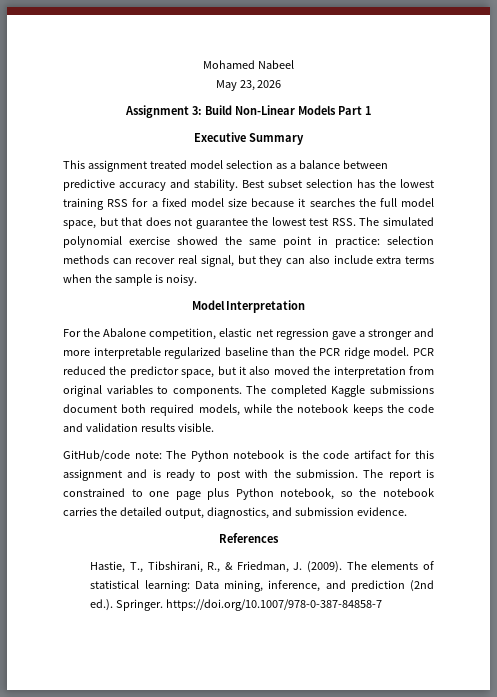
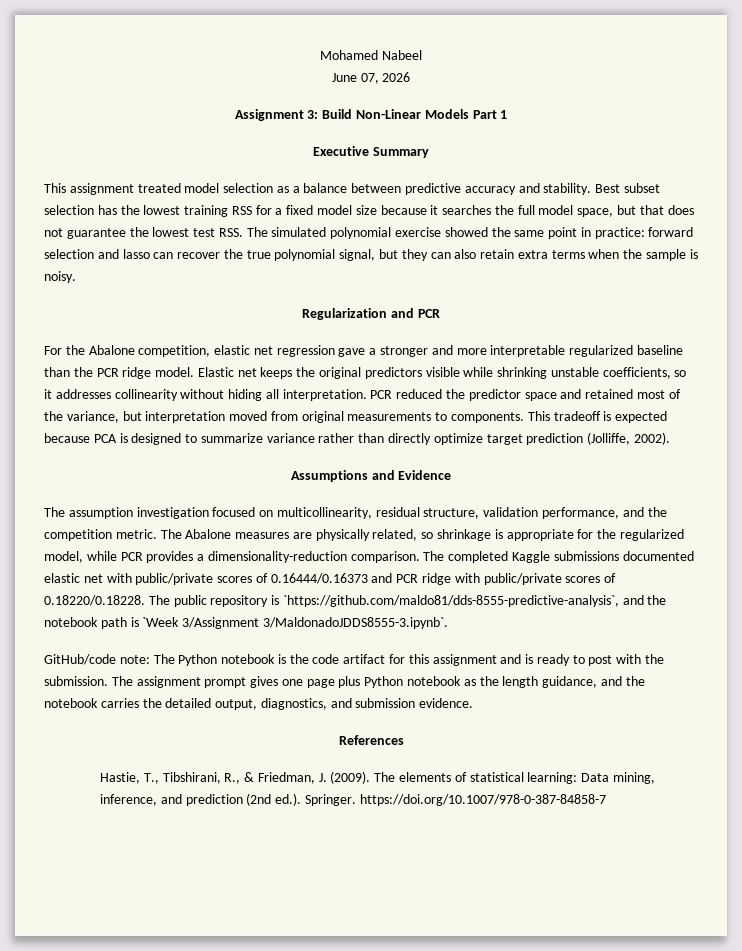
- May 23, 2026
+ June 07, 2026
- Best subset selection has the lowest training RSS for a fixed model size because it searches the full model space, but that does not guarantee the lowest test RSS. The simulated polynomial exercise showed the same point in practice: selection methods can recover real signal, but they can also include extra terms when the sample is noisy.
+ Best subset selection has the lowest training RSS for a fixed model size because it searches the full model space, but that does not guarantee the lowest test RSS. The simulated polynomial exercise showed the same point in practice: forward selection and lasso can recover the true polynomial signal, but they can also retain extra terms when the sample is noisy.
- Model Interpretation
+ Regularization and PCR
- PCR reduced the predictor space, but it also moved the interpretation from original variables to components.
+ Elastic net keeps the original predictors visible while shrinking unstable coefficients, so it addresses collinearity without hiding all interpretation. PCR reduced the predictor space and retained most of the variance, but interpretation moved from original measurements to components.
- The completed Kaggle submissions document both required models, while the notebook keeps the code and validation results visible.
+ This tradeoff is expected because PCA is designed to summarize variance rather than directly optimize target prediction (Jolliffe, 2002).
+ Assumptions and Evidence
+ The assumption investigation focused on multicollinearity, residual structure, validation performance, and the competition metric. The Abalone measures are physically related, so shrinkage is appropriate for the regularized model, while PCR provides a dimensionality-reduction comparison. The completed Kaggle submissions documented elastic net with public/private scores of 0.16444/0.16373 and PCR ridge with public/private scores of 0.18220/0.18228. The public repository is `https://github.com/maldo81/dds-8555-predictive-analysis`, and the notebook path is `Week 3/Assignment 3/MaldonadoJDDS8555-3.ipynb`.
- The report is constrained to one page plus Python notebook, so the notebook carries the detailed output, diagnostics, and submission evidence.
+ The assignment prompt gives one page plus Python notebook as the length guidance, and the notebook carries the detailed output, diagnostics, and submission evidence.

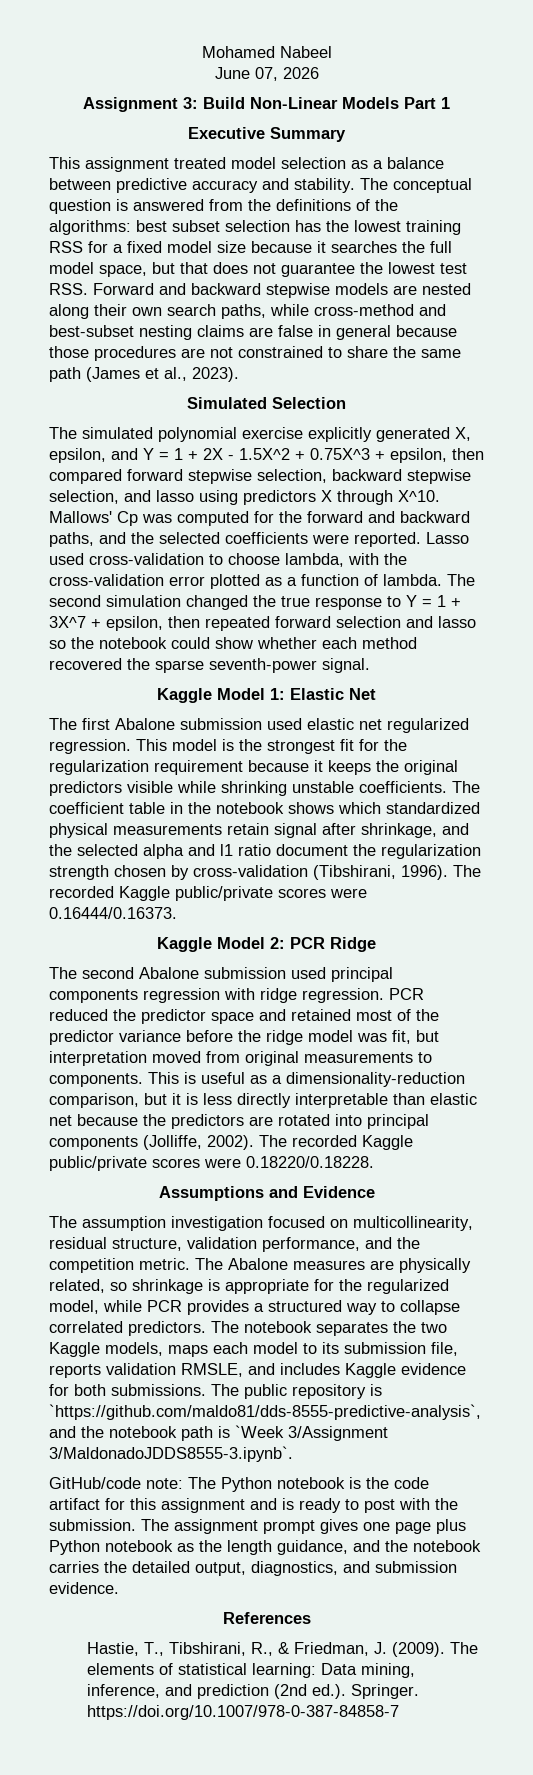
- Best subset selection has the lowest training RSS for a fixed model size because it searches the full model space, but that does not guarantee the lowest test RSS. The simulated polynomial exercise showed the same point in practice: forward selection and lasso can recover the true polynomial signal, but they can also retain extra terms when the sample is noisy.
- Regularization and PCR
- For the Abalone competition, elastic net regression gave a stronger and more interpretable regularized baseline than the PCR ridge model. Elastic net keeps the original predictors visible while shrinking unstable coefficients, so it addresses collinearity without hiding all interpretation.
+ The conceptual question is answered from the definitions of the algorithms: best subset selection has the lowest training RSS for a fixed model size because it searches the full model space, but that does not guarantee the lowest test RSS. Forward and backward stepwise models are nested along their own search paths, while cross-method and best-subset nesting claims are false in general because those procedures are not constrained to share the same path (James et al., 2023).
+ Simulated Selection
+ The simulated polynomial exercise explicitly generated X, epsilon, and Y = 1 + 2X - 1.5X^2 + 0.75X^3 + epsilon, then compared forward stepwise selection, backward stepwise selection, and lasso using predictors X through X^10. Mallows' Cp was computed for the forward and backward paths, and the selected coefficients were reported. Lasso used cross-validation to choose lambda, with the cross-validation error plotted as a function of lambda. The second simulation changed the true response to Y = 1 + 3X^7 + epsilon, then repeated forward selection and lasso so the notebook could show whether each method recovered the sparse seventh-power signal.
+ Kaggle Model 1: Elastic Net
+ The first Abalone submission used elastic net regularized regression. This model is the strongest fit for the regularization requirement because it keeps the original predictors visible while shrinking unstable coefficients. The coefficient table in the notebook shows which standardized physical measurements retain signal after shrinkage, and the selected alpha and l1 ratio document the regularization strength chosen by cross-validation (Tibshirani, 1996). The recorded Kaggle public/private scores were 0.16444/0.16373.
+ Kaggle Model 2: PCR Ridge
+ The second Abalone submission used principal components regression with ridge regression.
- PCR reduced the predictor space and retained most of the variance, but interpretation moved from original measurements to components.
+ PCR reduced the predictor space and retained most of the predictor variance before the ridge model was fit, but interpretation moved from original measurements to components.
- This tradeoff is expected because PCA is designed to summarize variance rather than directly optimize target prediction (Jolliffe, 2002).
+ This is useful as a dimensionality-reduction comparison, but it is less directly interpretable than elastic net because the predictors are rotated into principal components (Jolliffe, 2002). The recorded Kaggle public/private scores were 0.18220/0.18228.
- The Abalone measures are physically related, so shrinkage is appropriate for the regularized model, while PCR provides a dimensionality-reduction comparison. The completed Kaggle submissions documented elastic net with public/private scores of 0.16444/0.16373 and PCR ridge with public/private scores of 0.18220/0.18228. The public repository is `https://github.com/maldo81/dds-8555-predictive-analysis`, and the notebook path is `Week 3/Assignment 3/MaldonadoJDDS8555-3.ipynb`.
+ The Abalone measures are physically related, so shrinkage is appropriate for the regularized model, while PCR provides a structured way to collapse correlated predictors. The notebook separates the two Kaggle models, maps each model to its submission file, reports validation RMSLE, and includes Kaggle evidence for both submissions. The public repository is `https://github.com/maldo81/dds-8555-predictive-analysis`, and the notebook path is `Week 3/Assignment 3/MaldonadoJDDS8555-3.ipynb`.

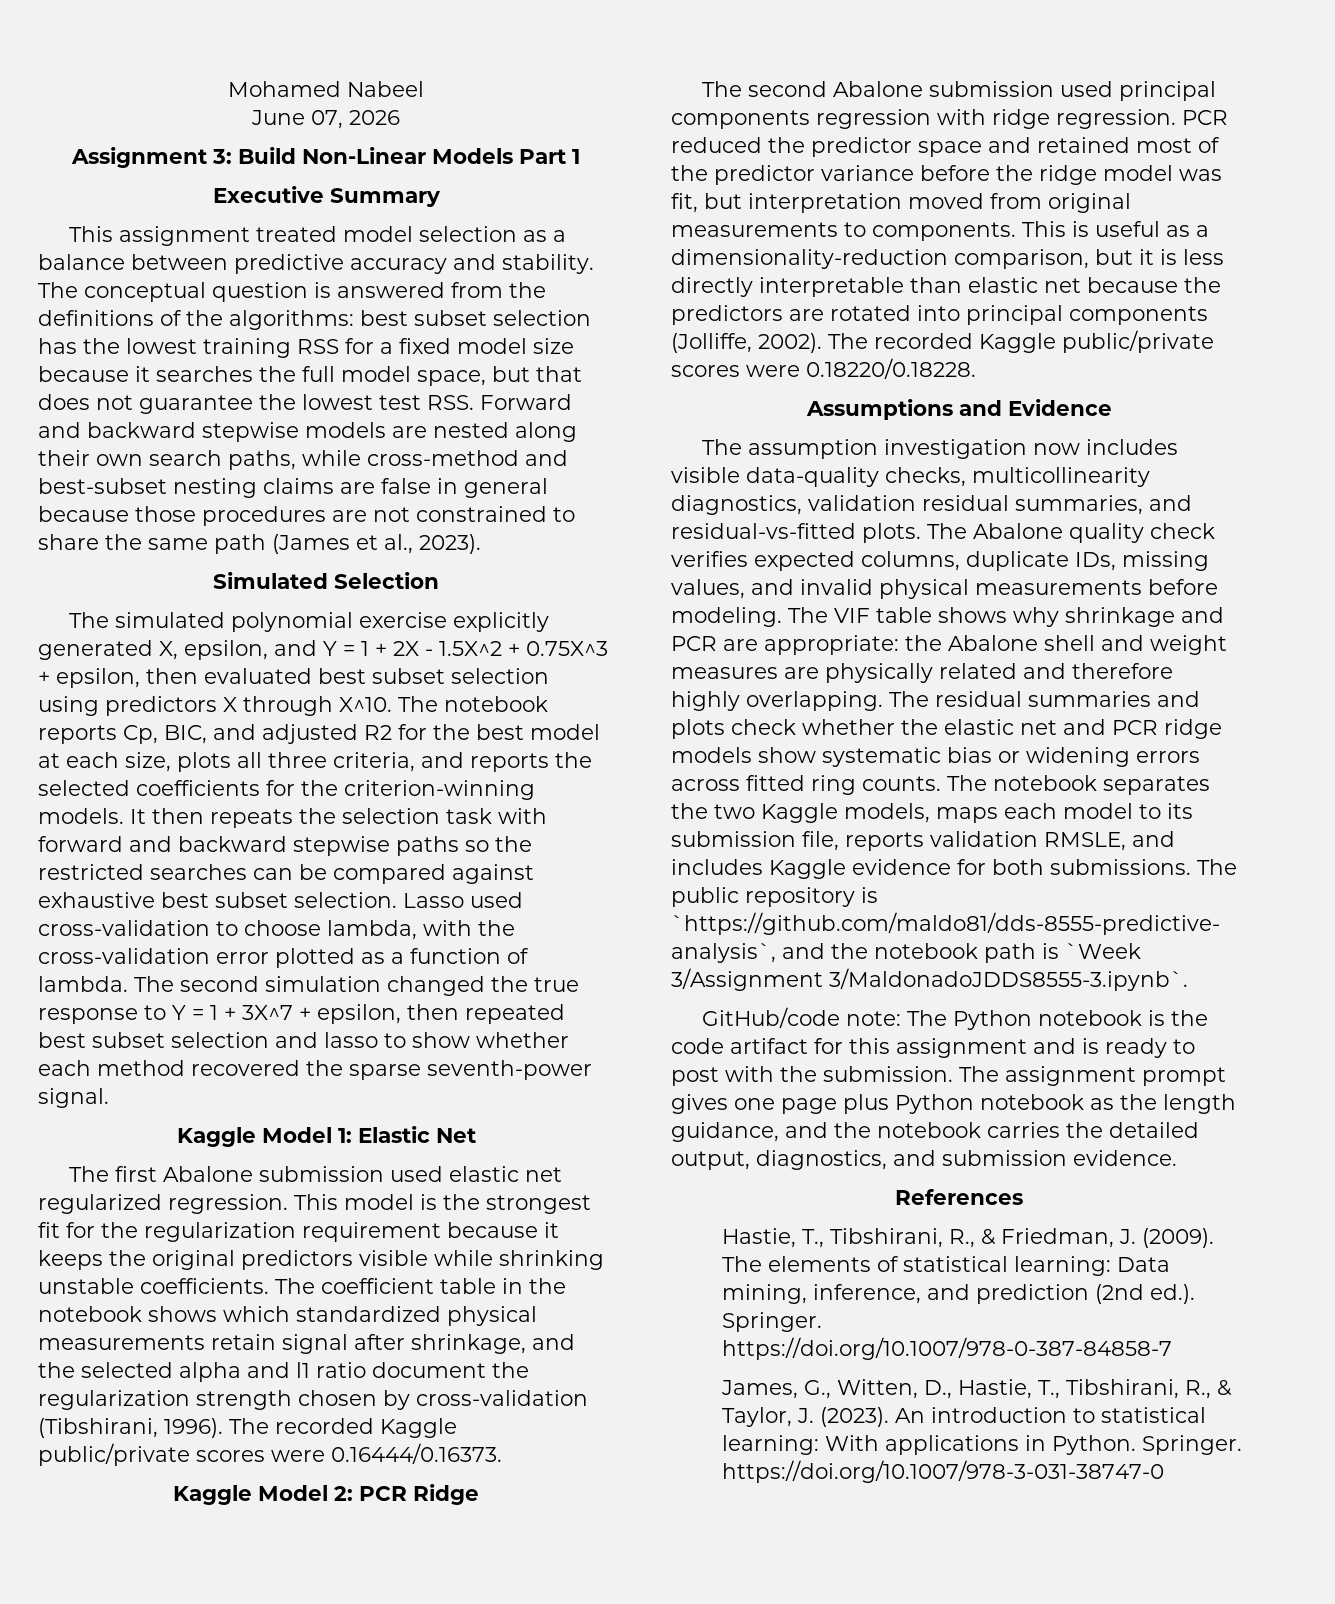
- The simulated polynomial exercise explicitly generated X, epsilon, and Y = 1 + 2X - 1.5X^2 + 0.75X^3 + epsilon, then compared forward stepwise selection, backward stepwise selection, and lasso using predictors X through X^10.
+ The simulated polynomial exercise explicitly generated X, epsilon, and Y = 1 + 2X - 1.5X^2 + 0.75X^3 + epsilon, then evaluated best subset selection using predictors X through X^10.
- Mallows' Cp was computed for the forward and backward paths, and the selected coefficients were reported.
+ The notebook reports Cp, BIC, and adjusted R2 for the best model at each size, plots all three criteria, and reports the selected coefficients for the criterion-winning models. It then repeats the selection task with forward and backward stepwise paths so the restricted searches can be compared against exhaustive best subset selection.
- The second simulation changed the true response to Y = 1 + 3X^7 + epsilon, then repeated forward selection and lasso so the notebook could show whether each method recovered the sparse seventh-power signal.
+ The second simulation changed the true response to Y = 1 + 3X^7 + epsilon, then repeated best subset selection and lasso to show whether each method recovered the sparse seventh-power signal.
- The assumption investigation focused on multicollinearity, residual structure, validation performance, and the competition metric. The Abalone measures are physically related, so shrinkage is appropriate for the regularized model, while PCR provides a structured way to collapse correlated predictors.
+ The assumption investigation now includes visible data-quality checks, multicollinearity diagnostics, validation residual summaries, and residual-vs-fitted plots. The Abalone quality check verifies expected columns, duplicate IDs, missing values, and invalid physical measurements before modeling. The VIF table shows why shrinkage and PCR are appropriate: the Abalone shell and weight measures are physically related and therefore highly overlapping. The residual summaries and plots check whether the elastic net and PCR ridge models show systematic bias or widening errors across fitted ring counts.
+ James, G., Witten, D., Hastie, T., Tibshirani, R., & Taylor, J. (2023). An introduction to statistical learning: With applications in Python. Springer. https://doi.org/10.1007/978-3-031-38747-0

